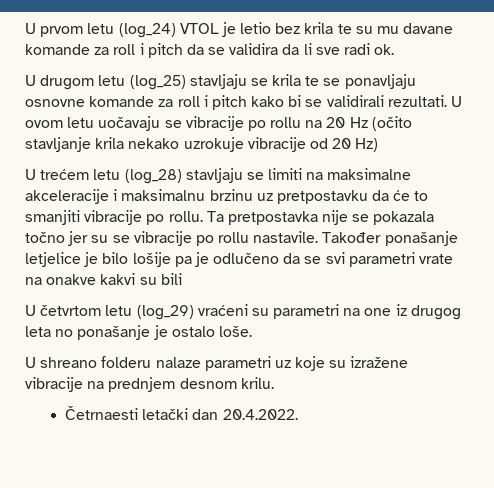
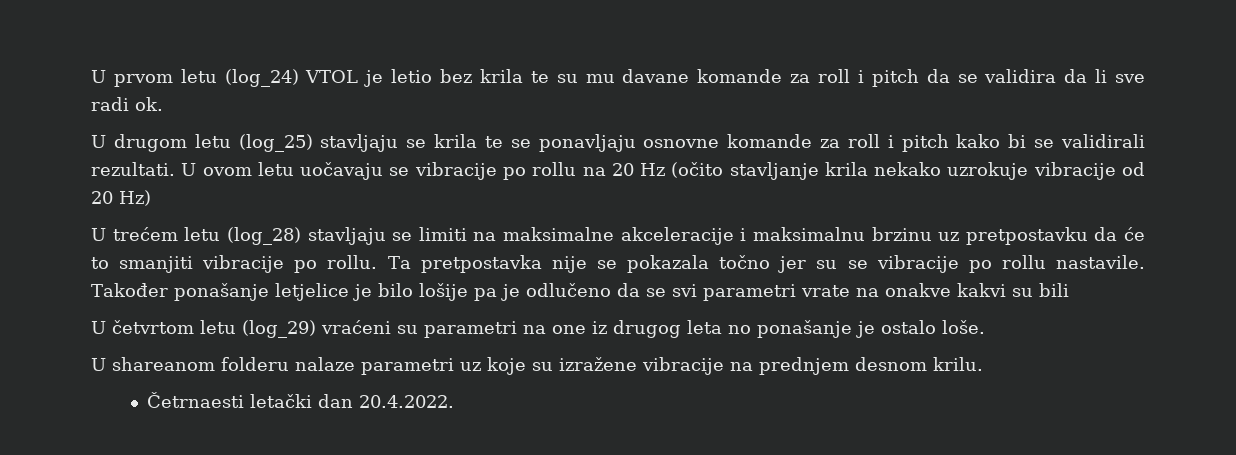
- U shreano folderu nalaze parametri uz koje su izražene vibracije na prednjem desnom krilu.
+ U shareanom folderu nalaze parametri uz koje su izražene vibracije na prednjem desnom krilu.

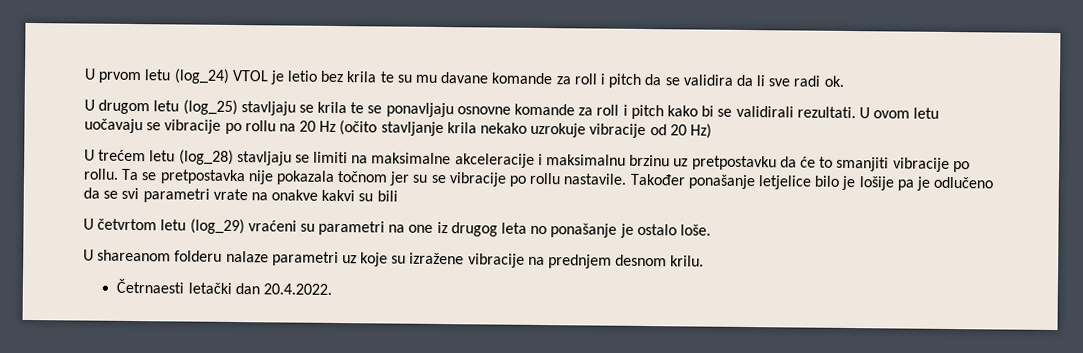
- Ta pretpostavka nije se pokazala točno jer su se vibracije po rollu nastavile.
+ Ta se pretpostavka nije pokazala točnom jer su se vibracije po rollu nastavile.
- Također ponašanje letjelice je bilo lošije pa je odlučeno da se svi parametri vrate na onakve kakvi su bili
+ Također ponašanje letjelice bilo je lošije pa je odlučeno da se svi parametri vrate na onakve kakvi su bili

